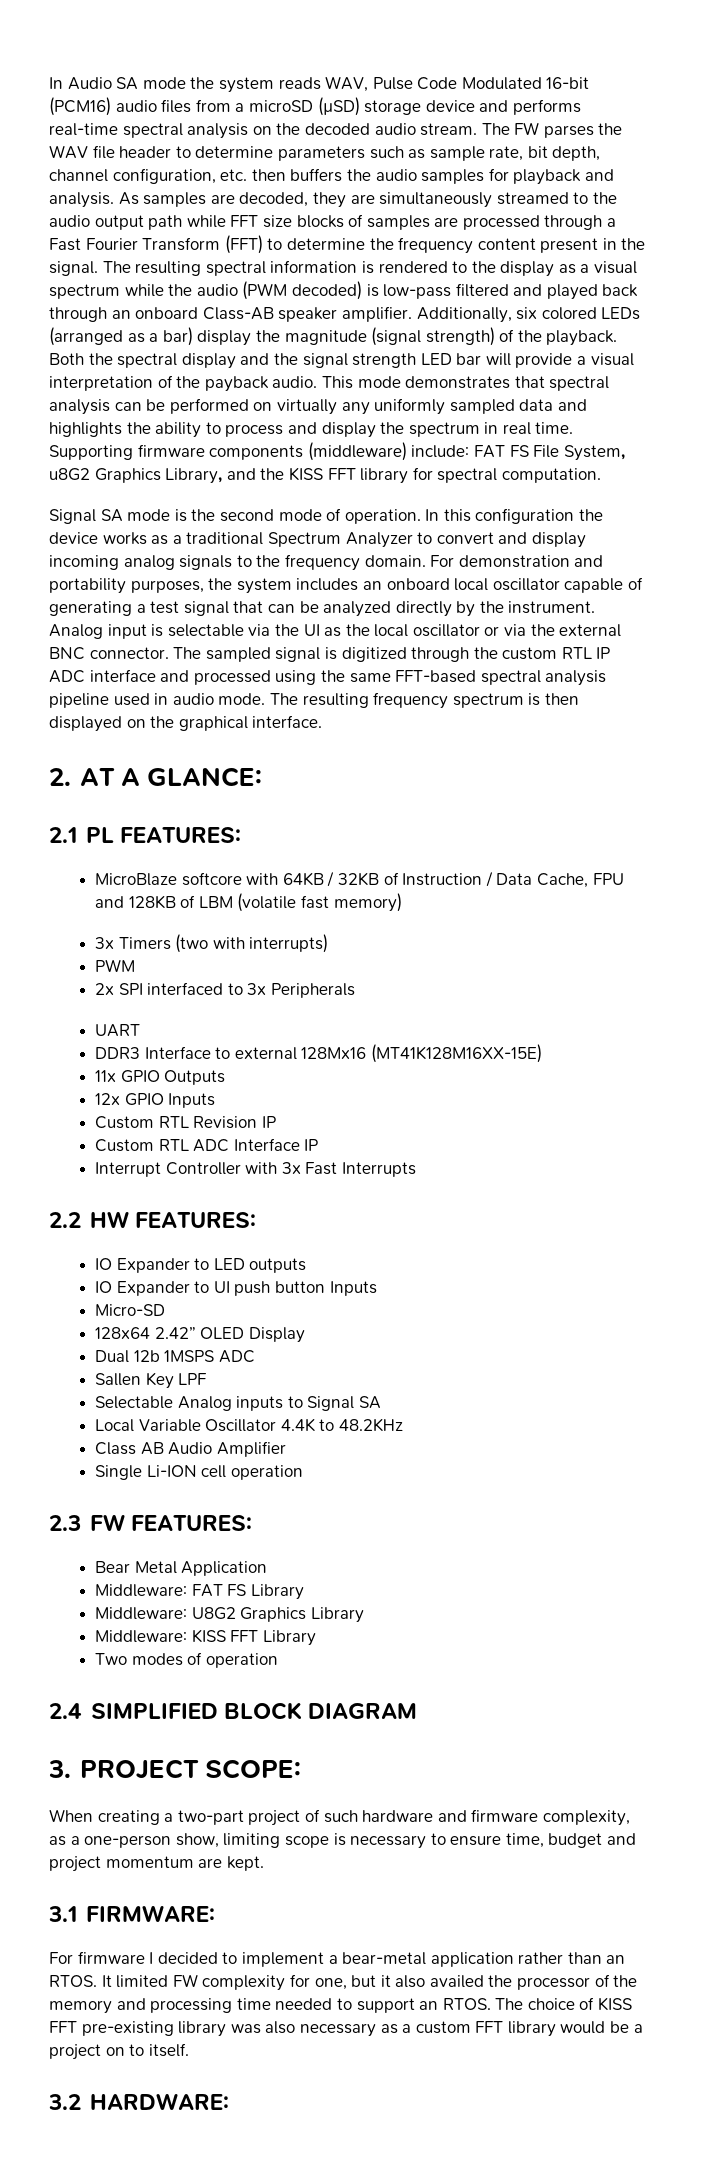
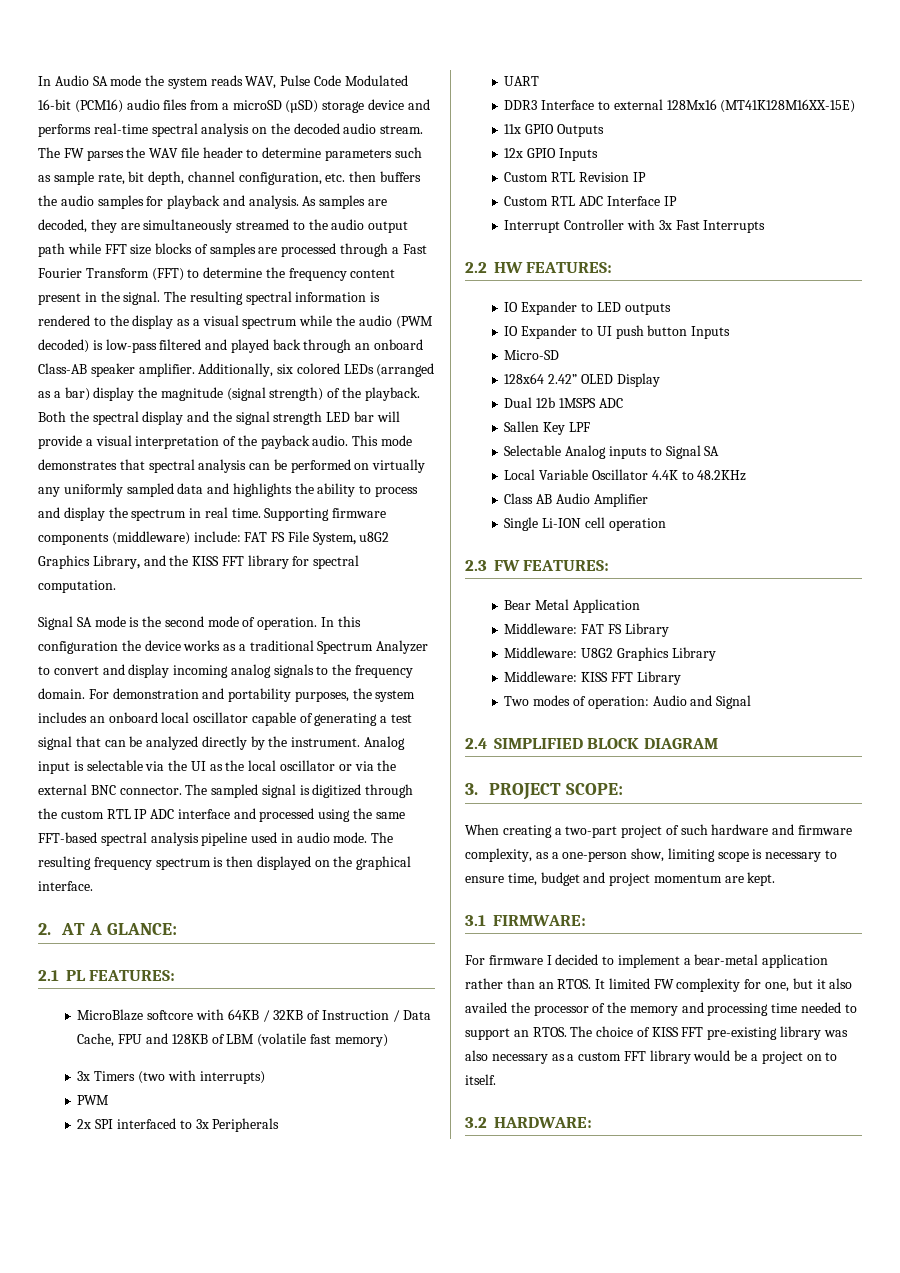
- Two modes of operation
+ Two modes of operation: Audio and Signal

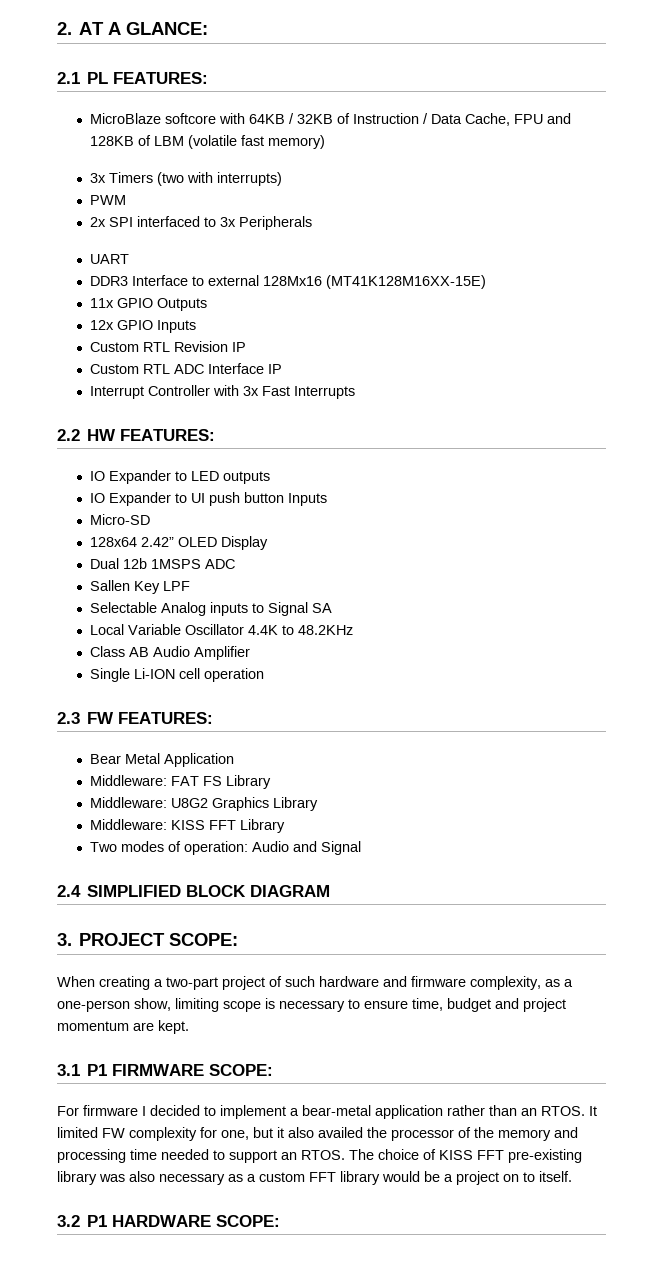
- In Audio SA mode the system reads WAV, Pulse Code Modulated 16-bit (PCM16) audio files from a microSD (µSD) storage device and performs real-time spectral analysis on the decoded audio stream. The FW parses the WAV file header to determine parameters such as sample rate, bit depth, channel configuration, etc. then buffers the audio samples for playback and analysis. As samples are decoded, they are simultaneously streamed to the audio output path while FFT size blocks of samples are processed through a Fast Fourier Transform (FFT) to determine the frequency content present in the signal. The resulting spectral information is rendered to the display as a visual spectrum while the audio (PWM decoded) is low-pass filtered and played back through an onboard Class-AB speaker amplifier. Additionally, six colored LEDs (arranged as a bar) display the magnitude (signal strength) of the playback. Both the spectral display and the signal strength LED bar will provide a visual interpretation of the payback audio. This mode demonstrates that spectral analysis can be performed on virtually any uniformly sampled data and highlights the ability to process and display the spectrum in real time. Supporting firmware components (middleware) include: FAT FS File System, u8G2 Graphics Library, and the KISS FFT library for spectral computation.
- Signal SA mode is the second mode of operation. In this configuration the device works as a traditional Spectrum Analyzer to convert and display incoming analog signals to the frequency domain. For demonstration and portability purposes, the system includes an onboard local oscillator capable of generating a test signal that can be analyzed directly by the instrument. Analog input is selectable via the UI as the local oscillator or via the external BNC connector. The sampled signal is digitized through the custom RTL IP ADC interface and processed using the same FFT-based spectral analysis pipeline used in audio mode. The resulting frequency spectrum is then displayed on the graphical interface.
- 3.1 FIRMWARE:
+ 3.1 P1 FIRMWARE SCOPE:
- 3.2 HARDWARE:
+ 3.2 P1 HARDWARE SCOPE:

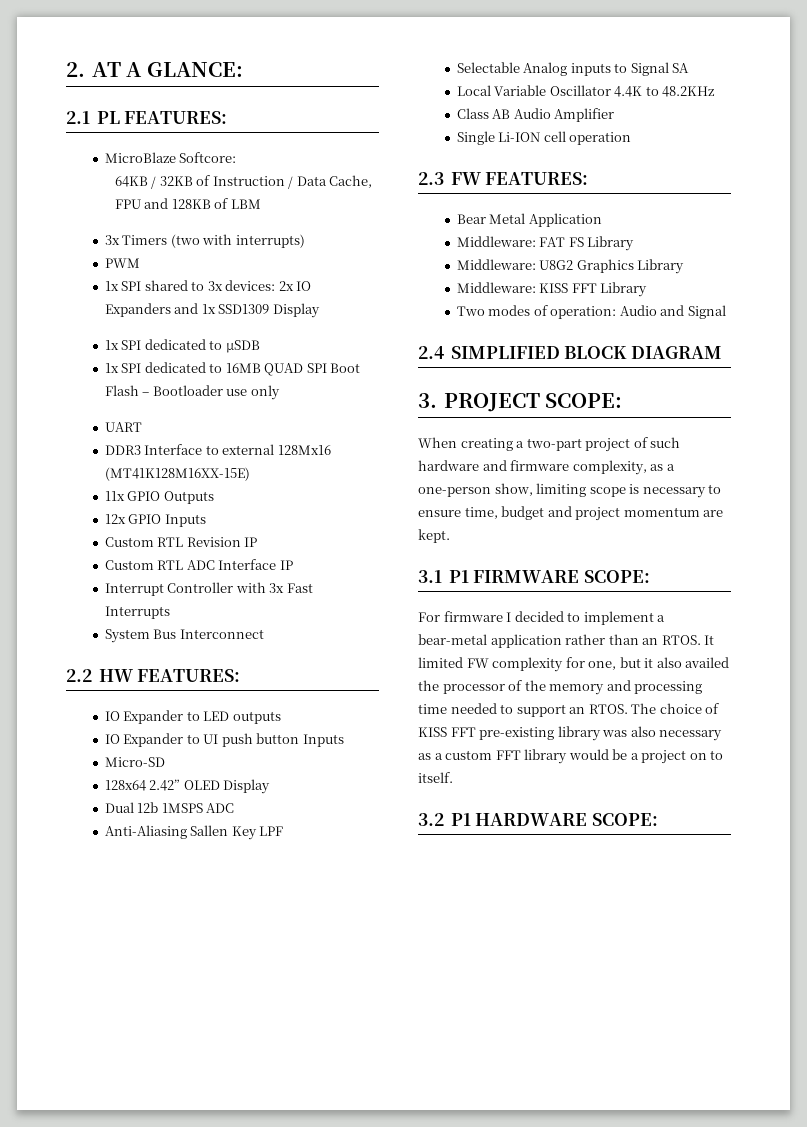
- MicroBlaze softcore with 64KB / 32KB of Instruction / Data Cache, FPU and 128KB of LBM (volatile fast memory)
+ MicroBlaze Softcore:
+ 64KB / 32KB of Instruction / Data Cache, FPU and 128KB of LBM
- 2x SPI interfaced to 3x Peripherals
+ 1x SPI shared to 3x devices: 2x IO Expanders and 1x SSD1309 Display
+ 1x SPI dedicated to µSDB
+ 1x SPI dedicated to 16MB QUAD SPI Boot Flash – Bootloader use only
+ System Bus Interconnect
- Sallen Key LPF
+ Anti-Aliasing Sallen Key LPF

